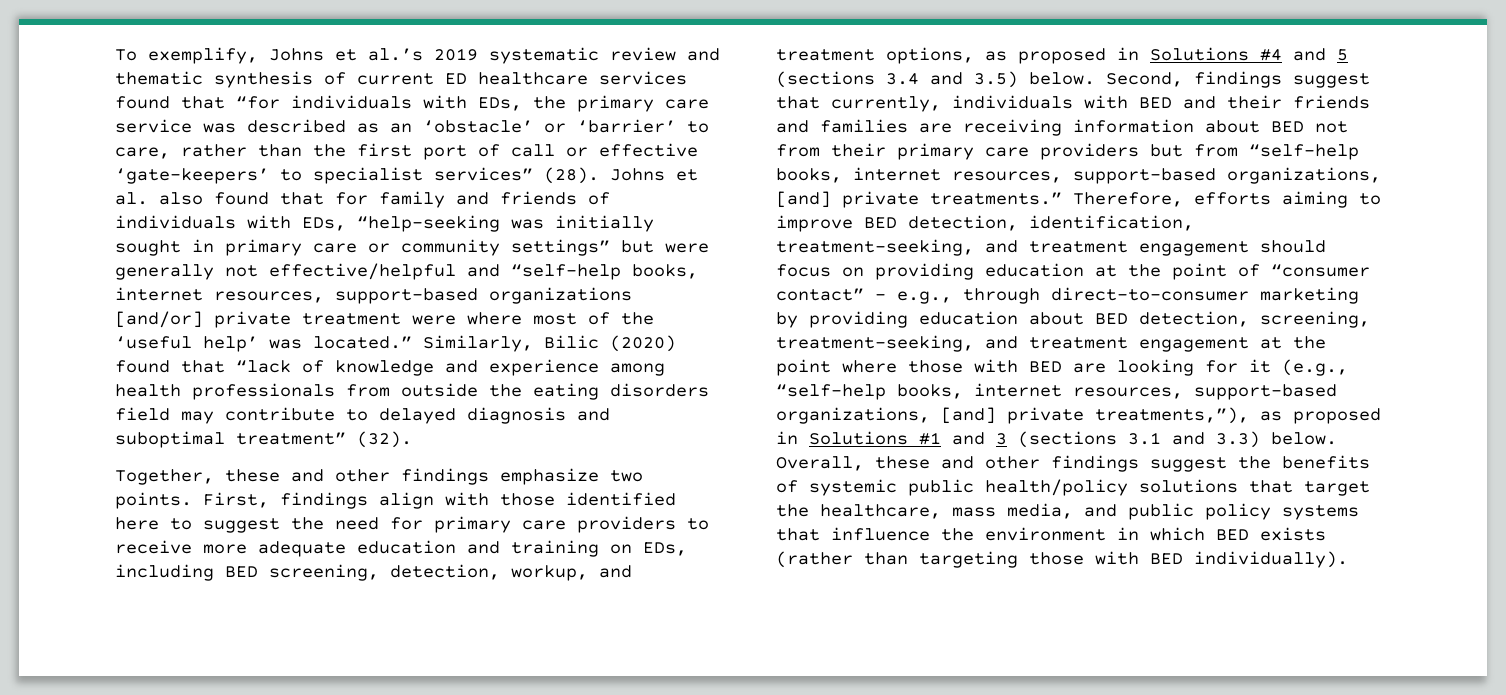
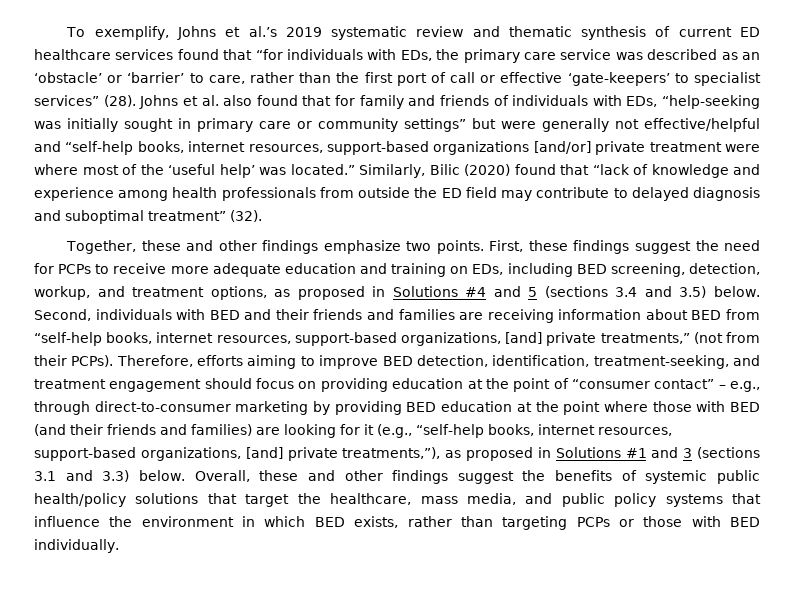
- Similarly, Bilic (2020) found that “lack of knowledge and experience among health professionals from outside the eating disorders field may contribute to delayed diagnosis and suboptimal treatment” (32).
+ Similarly, Bilic (2020) found that “lack of knowledge and experience among health professionals from outside the ED field may contribute to delayed diagnosis and suboptimal treatment” (32).
- First, findings align with those identified here to suggest the need for primary care providers to receive more adequate education and training on EDs, including BED screening, detection, workup, and treatment options, as proposed in Solutions #4 and 5 (sections 3.4 and 3.5) below.
+ First, these findings suggest the need for PCPs to receive more adequate education and training on EDs, including BED screening, detection, workup, and treatment options, as proposed in Solutions #4 and 5 (sections 3.4 and 3.5) below.
- Second, findings suggest that currently, individuals with BED and their friends and families are receiving information about BED not from their primary care providers but from “self-help books, internet resources, support-based organizations, [and] private treatments.”
+ Second, individuals with BED and their friends and families are receiving information about BED from “self-help books, internet resources, support-based organizations, [and] private treatments,” (not from their PCPs).
- Therefore, efforts aiming to improve BED detection, identification, treatment-seeking, and treatment engagement should focus on providing education at the point of “consumer contact” – e.g., through direct-to-consumer marketing by providing education about BED detection, screening, treatment-seeking, and treatment engagement at the point where those with BED are looking for it (e.g., “self-help books, internet resources, support-based organizations, [and] private treatments,”), as proposed in Solutions #1 and 3 (sections 3.1 and 3.3) below.
+ Therefore, efforts aiming to improve BED detection, identification, treatment-seeking, and treatment engagement should focus on providing education at the point of “consumer contact” – e.g., through direct-to-consumer marketing by providing BED education at the point where those with BED (and their friends and families) are looking for it (e.g., “self-help books, internet resources, support-based organizations, [and] private treatments,”), as proposed in Solutions #1 and 3 (sections 3.1 and 3.3) below.
- Overall, these and other findings suggest the benefits of systemic public health/policy solutions that target the healthcare, mass media, and public policy systems that influence the environment in which BED exists (rather than targeting those with BED individually).
+ Overall, these and other findings suggest the benefits of systemic public health/policy solutions that target the healthcare, mass media, and public policy systems that influence the environment in which BED exists, rather than targeting PCPs or those with BED individually.

